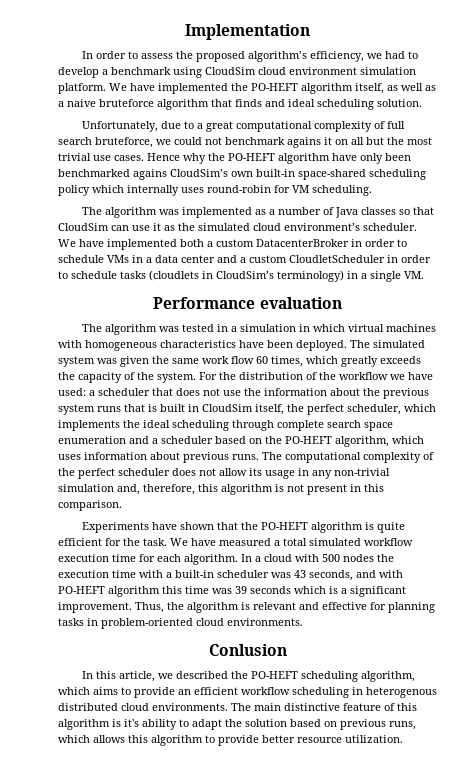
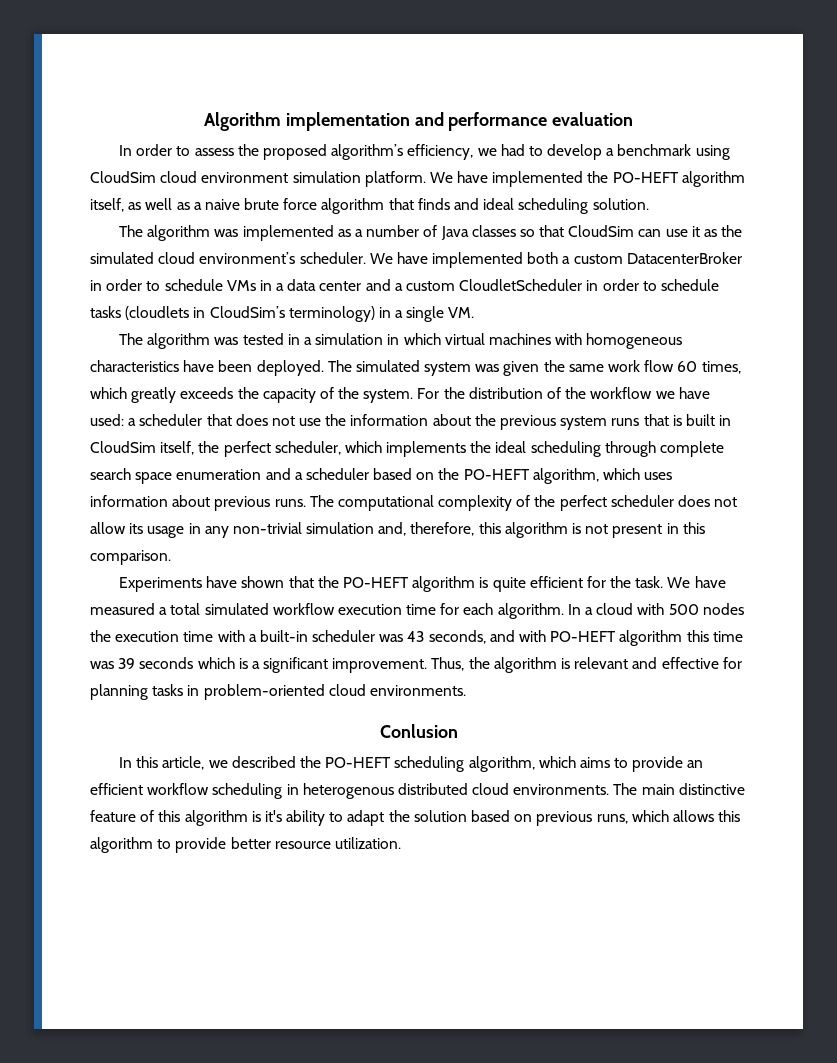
- Implementation
+ Algorithm implementation and performance evaluation
- We have implemented the PO-HEFT algorithm itself, as well as a naive bruteforce algorithm that finds and ideal scheduling solution.
+ We have implemented the PO-HEFT algorithm itself, as well as a naive brute force algorithm that finds and ideal scheduling solution.
- Unfortunately, due to a great computational complexity of full search bruteforce, we could not benchmark agains it on all but the most trivial use cases. Hence why the PO-HEFT algorithm have only been benchmarked agains CloudSim’s own built-in space-shared scheduling policy which internally uses round-robin for VM scheduling.
- Performance evaluation

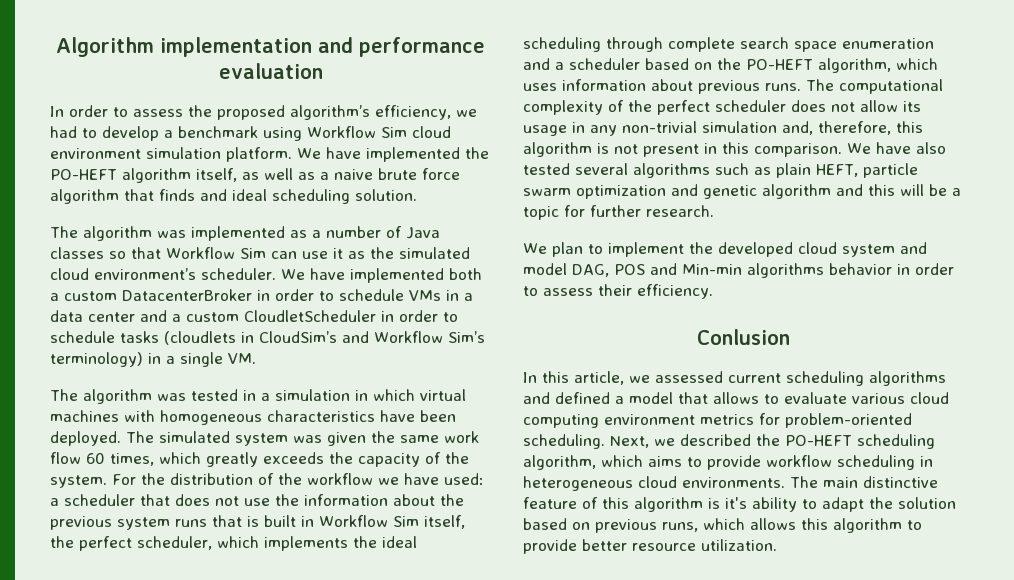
- In order to assess the proposed algorithm’s efficiency, we had to develop a benchmark using CloudSim cloud environment simulation platform.
+ In order to assess the proposed algorithm’s efficiency, we had to develop a benchmark using Workflow Sim cloud environment simulation platform.
- The algorithm was implemented as a number of Java classes so that CloudSim can use it as the simulated cloud environment’s scheduler.
+ The algorithm was implemented as a number of Java classes so that Workflow Sim can use it as the simulated cloud environment’s scheduler.
- We have implemented both a custom DatacenterBroker in order to schedule VMs in a data center and a custom CloudletScheduler in order to schedule tasks (cloudlets in CloudSim’s terminology) in a single VM.
+ We have implemented both a custom DatacenterBroker in order to schedule VMs in a data center and a custom CloudletScheduler in order to schedule tasks (cloudlets in CloudSim’s and Workflow Sim’s terminology) in a single VM.
- For the distribution of the workflow we have used: a scheduler that does not use the information about the previous system runs that is built in CloudSim itself, the perfect scheduler, which implements the ideal scheduling through complete search space enumeration and a scheduler based on the PO-HEFT algorithm, which uses information about previous runs.
+ For the distribution of the workflow we have used: a scheduler that does not use the information about the previous system runs that is built in Workflow Sim itself, the perfect scheduler, which implements the ideal scheduling through complete search space enumeration and a scheduler based on the PO-HEFT algorithm, which uses information about previous runs.
- The computational complexity of the perfect scheduler does not allow its usage in any non-trivial simulation and, therefore, this algorithm is not present in this comparison.
- Experiments have shown that the PO-HEFT algorithm is quite efficient for the task. We have measured a total simulated workflow execution time for each algorithm. In a cloud with 500 nodes the execution time with a built-in scheduler was 43 seconds, and with PO-HEFT algorithm this time was 39 seconds which is a significant improvement. Thus, the algorithm is relevant and effective for planning tasks in problem-oriented cloud environments.
+ The computational complexity of the perfect scheduler does not allow its usage in any non-trivial simulation and, therefore, this algorithm is not present in this comparison. We have also tested several algorithms such as plain HEFT, particle swarm optimization and genetic algorithm and this will be a topic for further research.
+ We plan to implement the developed cloud system and model DAG, POS and Min-min algorithms behavior in order to assess their efficiency.
- In this article, we described the PO-HEFT scheduling algorithm, which aims to provide an efficient workflow scheduling in heterogenous distributed cloud environments.
+ In this article, we assessed current scheduling algorithms and defined a model that allows to evaluate various cloud computing environment metrics for problem-oriented scheduling. Next, we described the PO-HEFT scheduling algorithm, which aims to provide workflow scheduling in heterogeneous cloud environments.

